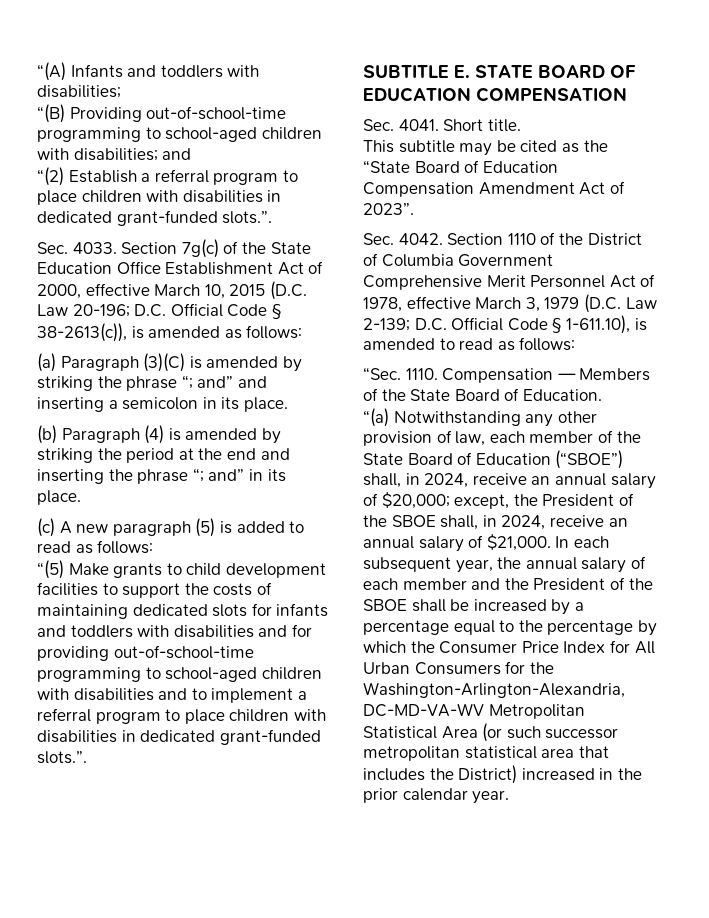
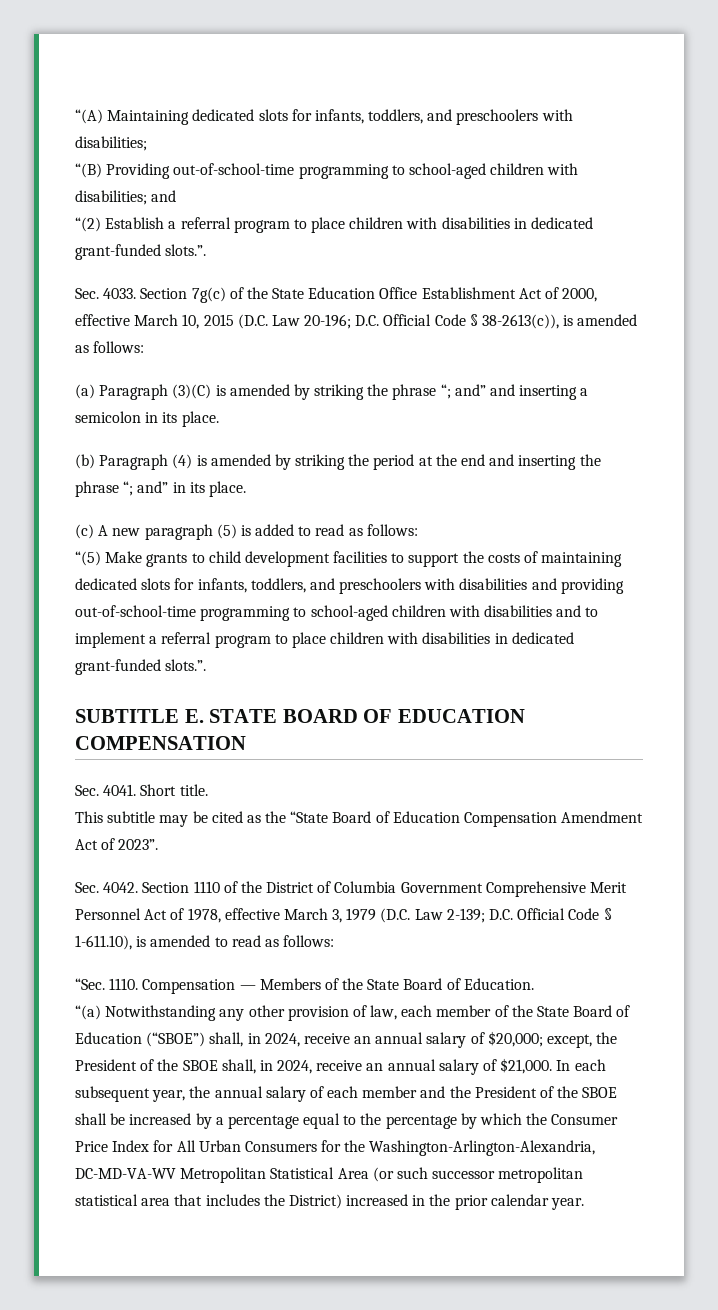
- “(A) Infants and toddlers with disabilities;
+ “(A) Maintaining dedicated slots for infants, toddlers, and preschoolers with disabilities;
- “(5) Make grants to child development facilities to support the costs of maintaining dedicated slots for infants and toddlers with disabilities and for providing out-of-school-time programming to school-aged children with disabilities and to implement a referral program to place children with disabilities in dedicated grant-funded slots.”.
+ “(5) Make grants to child development facilities to support the costs of maintaining dedicated slots for infants, toddlers, and preschoolers with disabilities and providing out-of-school-time programming to school-aged children with disabilities and to implement a referral program to place children with disabilities in dedicated grant-funded slots.”.

